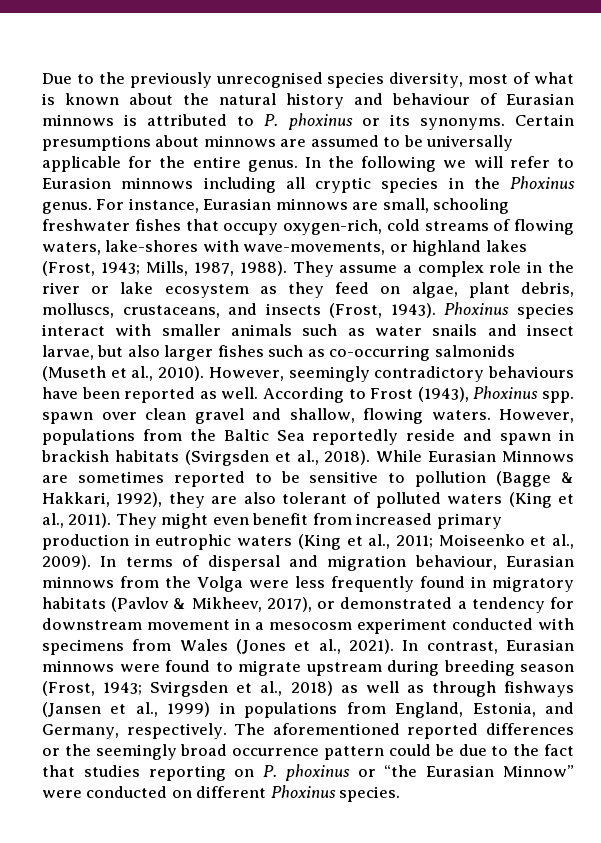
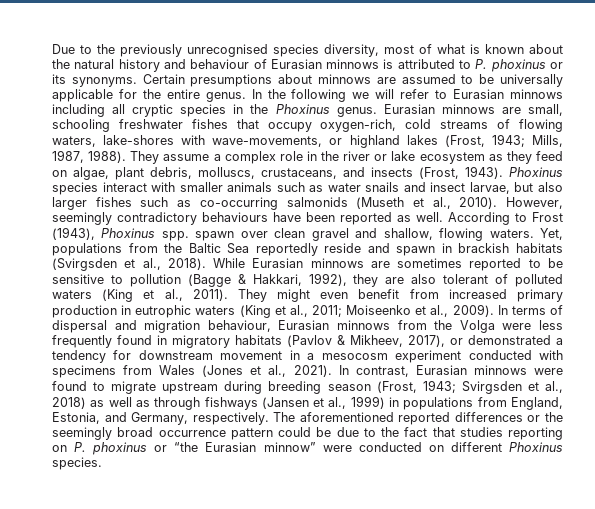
- In the following we will refer to Eurasion minnows including all cryptic species in the Phoxinus genus.
+ In the following we will refer to Eurasian minnows including all cryptic species in the Phoxinus genus.
- For instance, Eurasian minnows are small, schooling freshwater fishes that occupy oxygen-rich, cold streams of flowing waters, lake-shores with wave-movements, or highland lakes (Frost, 1943; Mills, 1987, 1988).
+ Eurasian minnows are small, schooling freshwater fishes that occupy oxygen-rich, cold streams of flowing waters, lake-shores with wave-movements, or highland lakes (Frost, 1943; Mills, 1987, 1988).
- However, populations from the Baltic Sea reportedly reside and spawn in brackish habitats (Svirgsden et al., 2018).
+ Yet, populations from the Baltic Sea reportedly reside and spawn in brackish habitats (Svirgsden et al., 2018).
- While Eurasian Minnows are sometimes reported to be sensitive to pollution (Bagge & Hakkari, 1992), they are also tolerant of polluted waters (King et al., 2011).
+ While Eurasian minnows are sometimes reported to be sensitive to pollution (Bagge & Hakkari, 1992), they are also tolerant of polluted waters (King et al., 2011).
- The aforementioned reported differences or the seemingly broad occurrence pattern could be due to the fact that studies reporting on P. phoxinus or “the Eurasian Minnow” were conducted on different Phoxinus species.
+ The aforementioned reported differences or the seemingly broad occurrence pattern could be due to the fact that studies reporting on P. phoxinus or “the Eurasian minnow” were conducted on different Phoxinus species.

